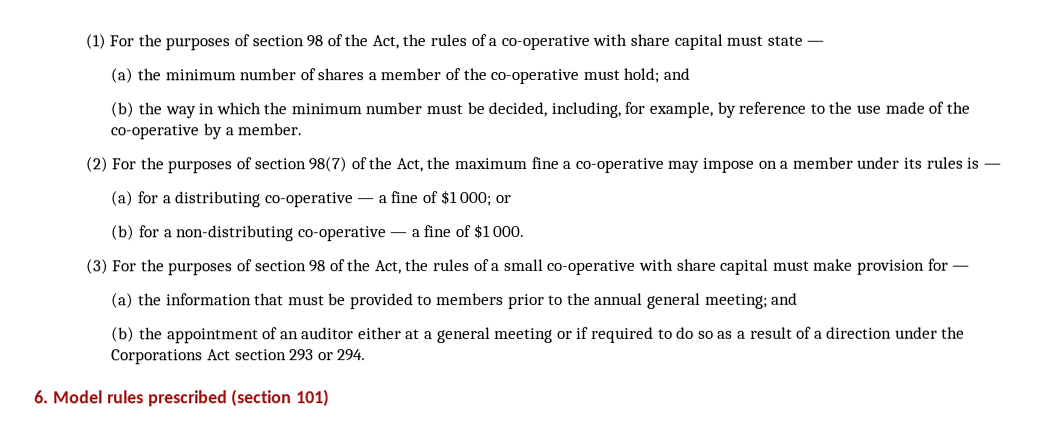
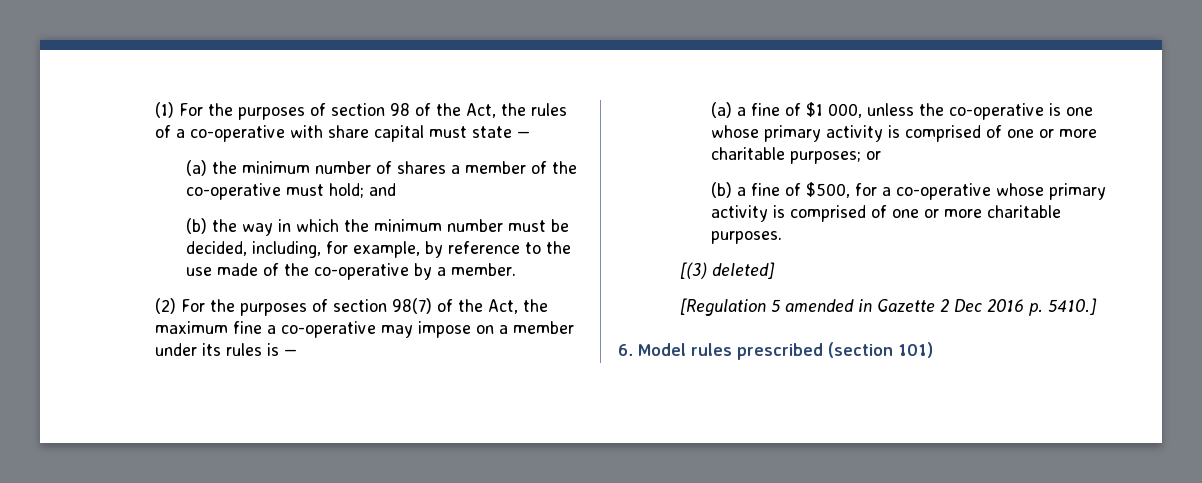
- (a) for a distributing co-operative — a fine of $1 000; or
- (b) for a non-distributing co-operative — a fine of $1 000.
- (3) For the purposes of section 98 of the Act, the rules of a small co-operative with share capital must make provision for —
- (a) the information that must be provided to members prior to the annual general meeting; and
- (b) the appointment of an auditor either at a general meeting or if required to do so as a result of a direction under the Corporations Act section 293 or 294.
+ (a) a fine of $1 000, unless the co-operative is one whose primary activity is comprised of one or more charitable purposes; or
+ (b) a fine of $500, for a co-operative whose primary activity is comprised of one or more charitable purposes.
+ [(3) deleted]
+ [Regulation 5 amended in Gazette 2 Dec 2016 p. 5410.]

